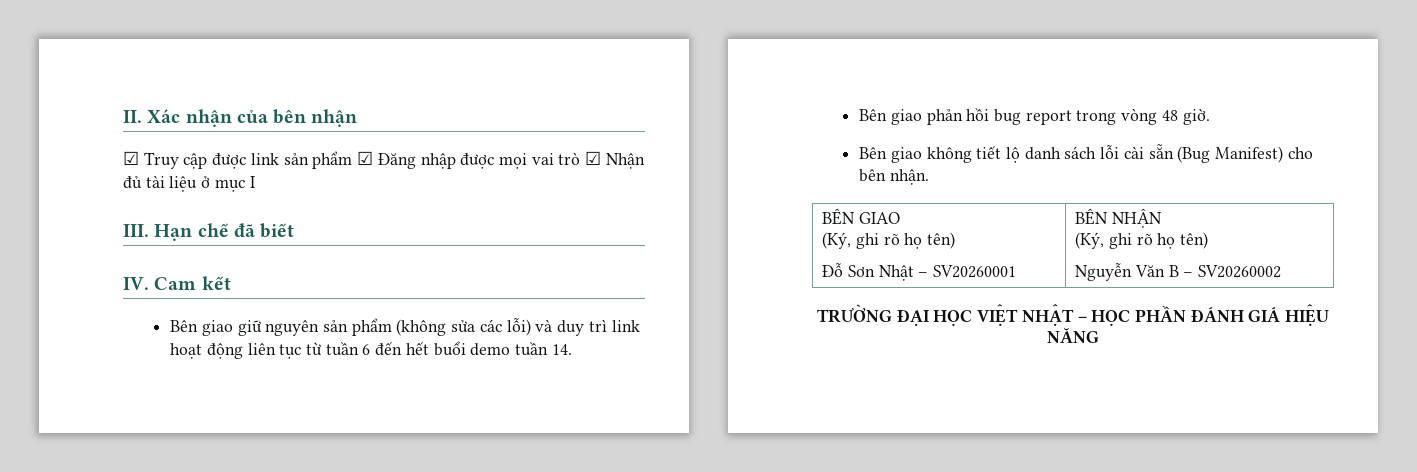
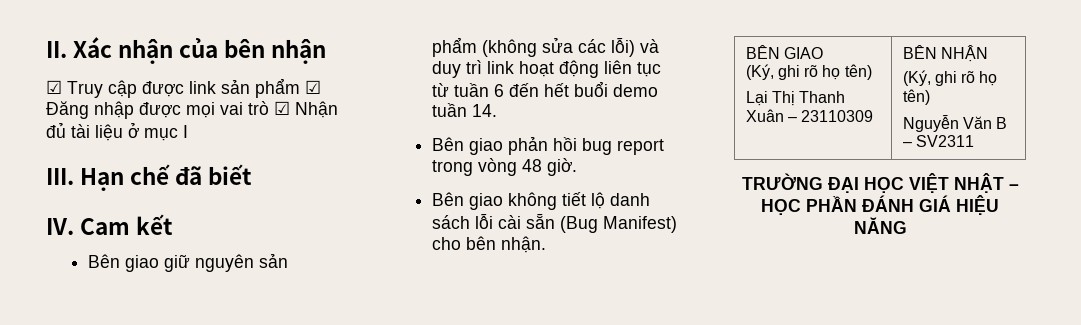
  BÊN GIAO
  (Ký, ghi rõ họ tên)
- Đỗ Sơn Nhật – SV20260001 | BÊN NHẬN
+ Lại Thị Thanh Xuân – 23110309 | BÊN NHẬN
  (Ký, ghi rõ họ tên)
- Nguyễn Văn B – SV20260002
+ Nguyễn Văn B – SV2311

